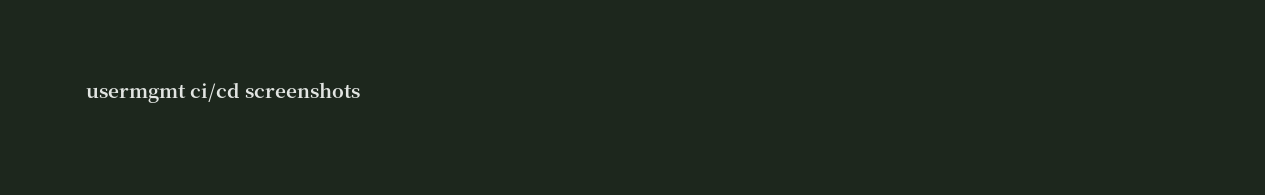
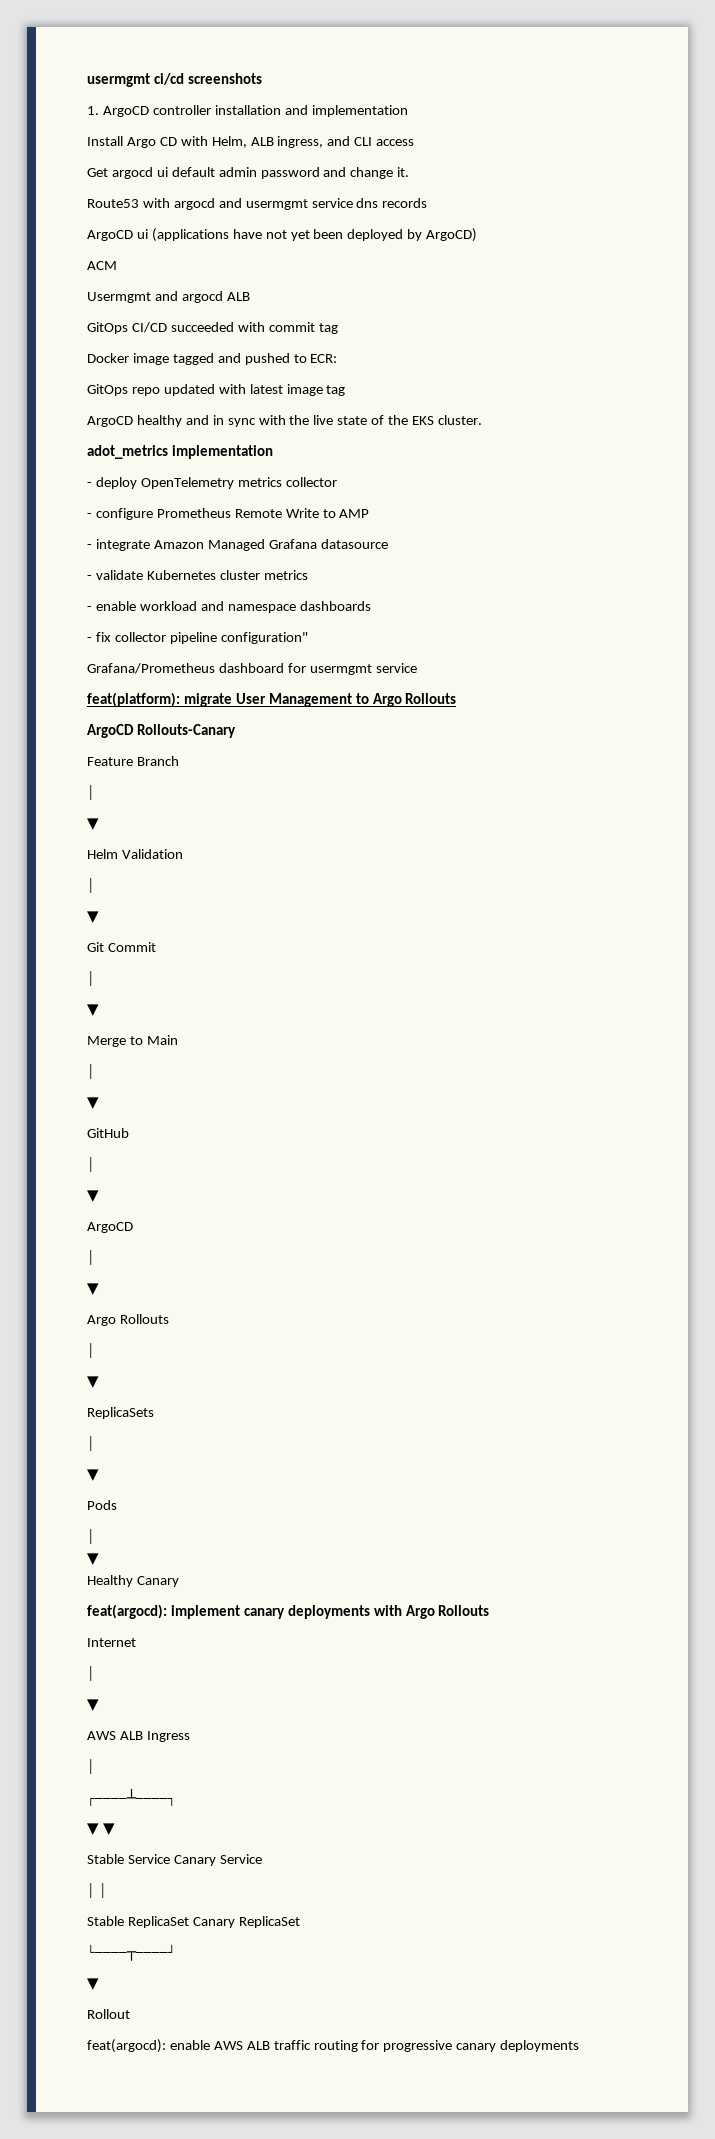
+ 1. ArgoCD controller installation and implementation
+ Install Argo CD with Helm, ALB ingress, and CLI access
+ Get argocd ui default admin password and change it.
+ Route53 with argocd and usermgmt service dns records
+ ArgoCD ui (applications have not yet been deployed by ArgoCD)
+ ACM
+ Usermgmt and argocd ALB
+ GitOps CI/CD succeeded with commit tag
+ Docker image tagged and pushed to ECR:
+ GitOps repo updated with latest image tag
+ ArgoCD healthy and in sync with the live state of the EKS cluster.
+ adot_metrics implementation
+ - deploy OpenTelemetry metrics collector
+ - configure Prometheus Remote Write to AMP
+ - integrate Amazon Managed Grafana datasource
+ - validate Kubernetes cluster metrics
+ - enable workload and namespace dashboards
+ - fix collector pipeline configuration"
+ Grafana/Prometheus dashboard for usermgmt service
+ feat(platform): migrate User Management to Argo Rollouts
+ ArgoCD Rollouts-Canary
+ Feature Branch
+ │
+ ▼
+ Helm Validation
+ │
+ ▼
+ Git Commit
+ │
+ ▼
+ Merge to Main
+ │
+ ▼
+ GitHub
+ │
+ ▼
+ ArgoCD
+ │
+ ▼
+ Argo Rollouts
+ │
+ ▼
+ ReplicaSets
+ │
+ ▼
+ Pods
+ │
+ ▼
+ Healthy Canary
+ feat(argocd): implement canary deployments with Argo Rollouts
+ Internet
+ │
+ ▼
+ AWS ALB Ingress
+ │
+ ┌────┴────┐
+ ▼ ▼
+ Stable Service Canary Service
+ │ │
+ Stable ReplicaSet Canary ReplicaSet
+ └────┬────┘
+ ▼
+ Rollout
+ feat(argocd): enable AWS ALB traffic routing for progressive canary deployments

